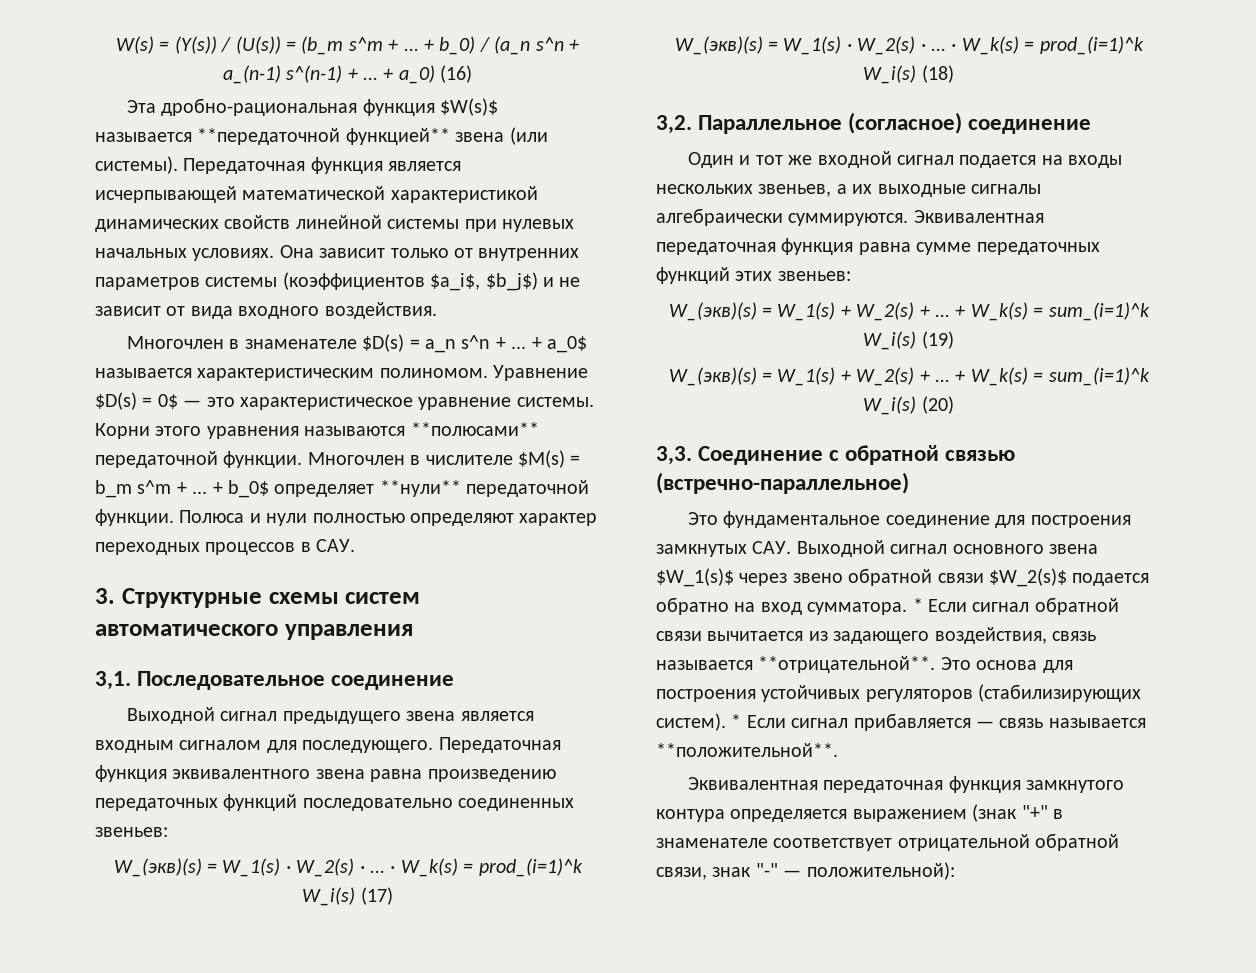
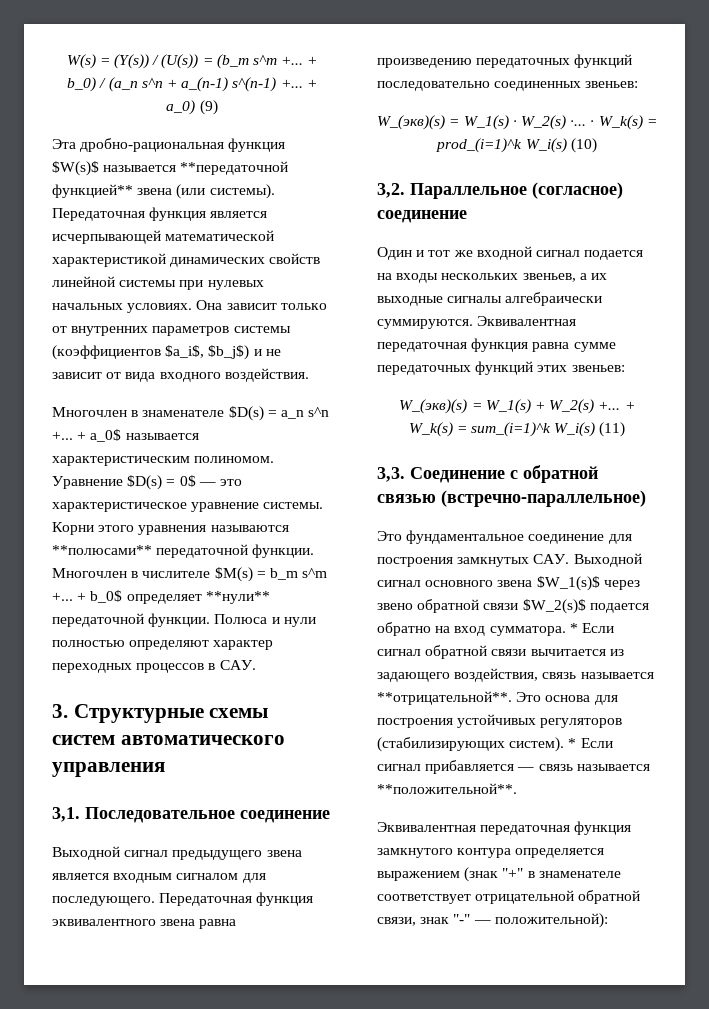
- W(s) = (Y(s)) / (U(s)) = (b_m s^m + ...
+ W(s) = (Y(s)) / (U(s)) = (b_m s^m +...
- + b_0) / (a_n s^n + a_(n-1) s^(n-1) + ...
+ + b_0) / (a_n s^n + a_(n-1) s^(n-1) +...
- + a_0) (16)
+ + a_0) (9)
- Многочлен в знаменателе $D(s) = a_n s^n + ...
+ Многочлен в знаменателе $D(s) = a_n s^n +...
- Многочлен в числителе $M(s) = b_m s^m + ...
+ Многочлен в числителе $M(s) = b_m s^m +...
- W_(экв)(s) = W_1(s) · W_2(s) · ... · W_k(s) = prod_(i=1)^k W_i(s) (17)
- W_(экв)(s) = W_1(s) · W_2(s) · ... · W_k(s) = prod_(i=1)^k W_i(s) (18)
+ W_(экв)(s) = W_1(s) · W_2(s) ·... · W_k(s) = prod_(i=1)^k W_i(s) (10)
- W_(экв)(s) = W_1(s) + W_2(s) + ... + W_k(s) = sum_(i=1)^k W_i(s) (19)
- W_(экв)(s) = W_1(s) + W_2(s) + ... + W_k(s) = sum_(i=1)^k W_i(s) (20)
+ W_(экв)(s) = W_1(s) + W_2(s) +... + W_k(s) = sum_(i=1)^k W_i(s) (11)

